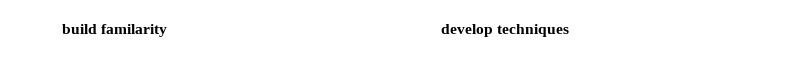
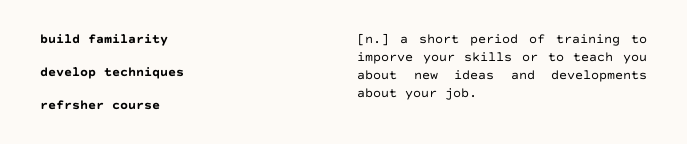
+ refrsher course
+ [n.] a short period of training to imporve your skills or to teach you about new ideas and developments about your job.

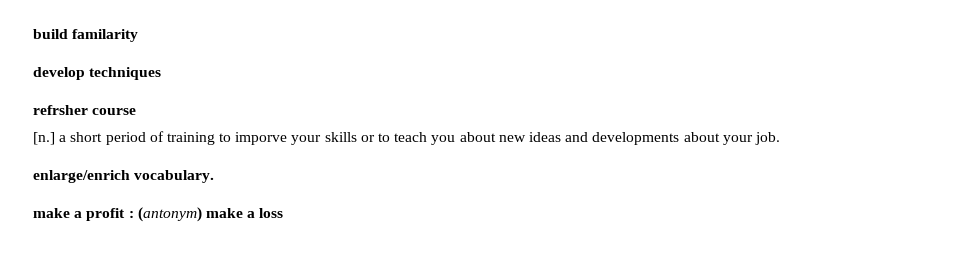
+ enlarge/enrich vocabulary.
+ make a profit : (antonym) make a loss

